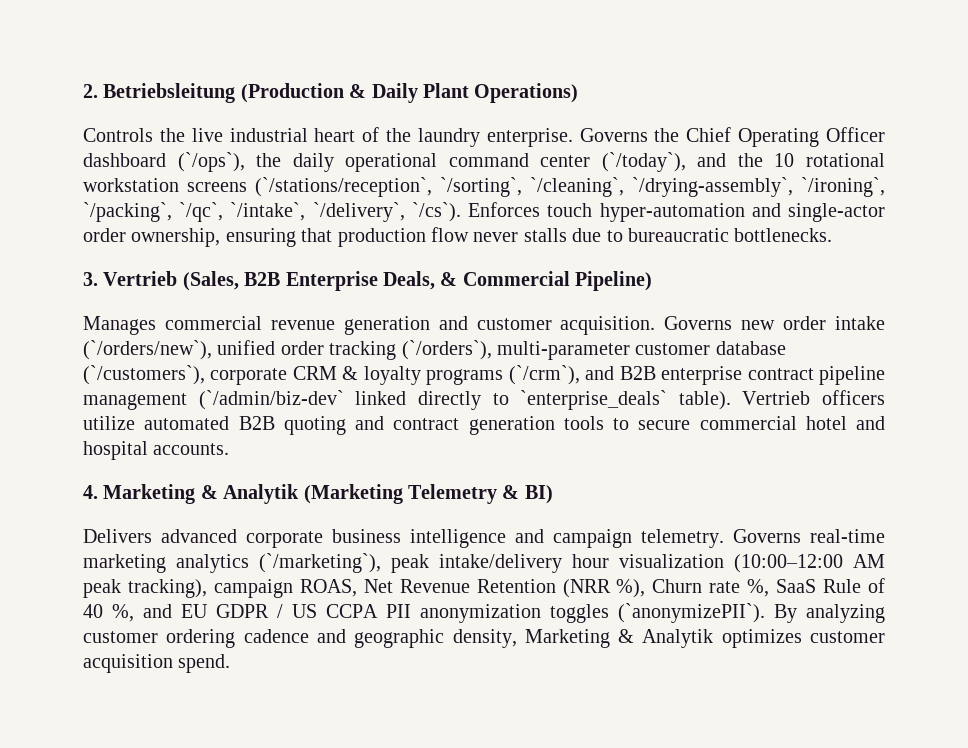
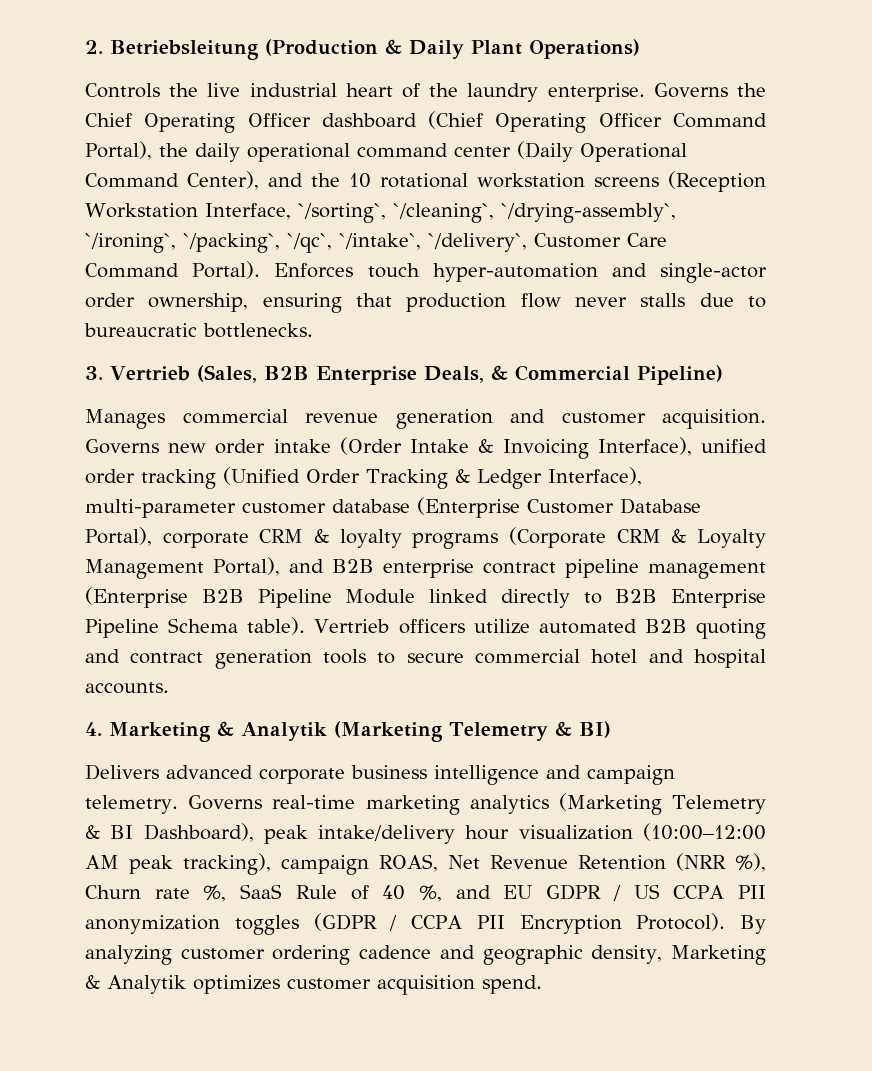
- Governs the Chief Operating Officer dashboard (`/ops`), the daily operational command center (`/today`), and the 10 rotational workstation screens (`/stations/reception`, `/sorting`, `/cleaning`, `/drying-assembly`, `/ironing`, `/packing`, `/qc`, `/intake`, `/delivery`, `/cs`).
+ Governs the Chief Operating Officer dashboard (Chief Operating Officer Command Portal), the daily operational command center (Daily Operational Command Center), and the 10 rotational workstation screens (Reception Workstation Interface, `/sorting`, `/cleaning`, `/drying-assembly`, `/ironing`, `/packing`, `/qc`, `/intake`, `/delivery`, Customer Care Command Portal).
- Governs new order intake (`/orders/new`), unified order tracking (`/orders`), multi-parameter customer database (`/customers`), corporate CRM & loyalty programs (`/crm`), and B2B enterprise contract pipeline management (`/admin/biz-dev` linked directly to `enterprise_deals` table).
+ Governs new order intake (Order Intake & Invoicing Interface), unified order tracking (Unified Order Tracking & Ledger Interface), multi-parameter customer database (Enterprise Customer Database Portal), corporate CRM & loyalty programs (Corporate CRM & Loyalty Management Portal), and B2B enterprise contract pipeline management (Enterprise B2B Pipeline Module linked directly to B2B Enterprise Pipeline Schema table).
- Governs real-time marketing analytics (`/marketing`), peak intake/delivery hour visualization (10:00–12:00 AM peak tracking), campaign ROAS, Net Revenue Retention (NRR %), Churn rate %, SaaS Rule of 40 %, and EU GDPR / US CCPA PII anonymization toggles (`anonymizePII`).
+ Governs real-time marketing analytics (Marketing Telemetry & BI Dashboard), peak intake/delivery hour visualization (10:00–12:00 AM peak tracking), campaign ROAS, Net Revenue Retention (NRR %), Churn rate %, SaaS Rule of 40 %, and EU GDPR / US CCPA PII anonymization toggles (GDPR / CCPA PII Encryption Protocol).

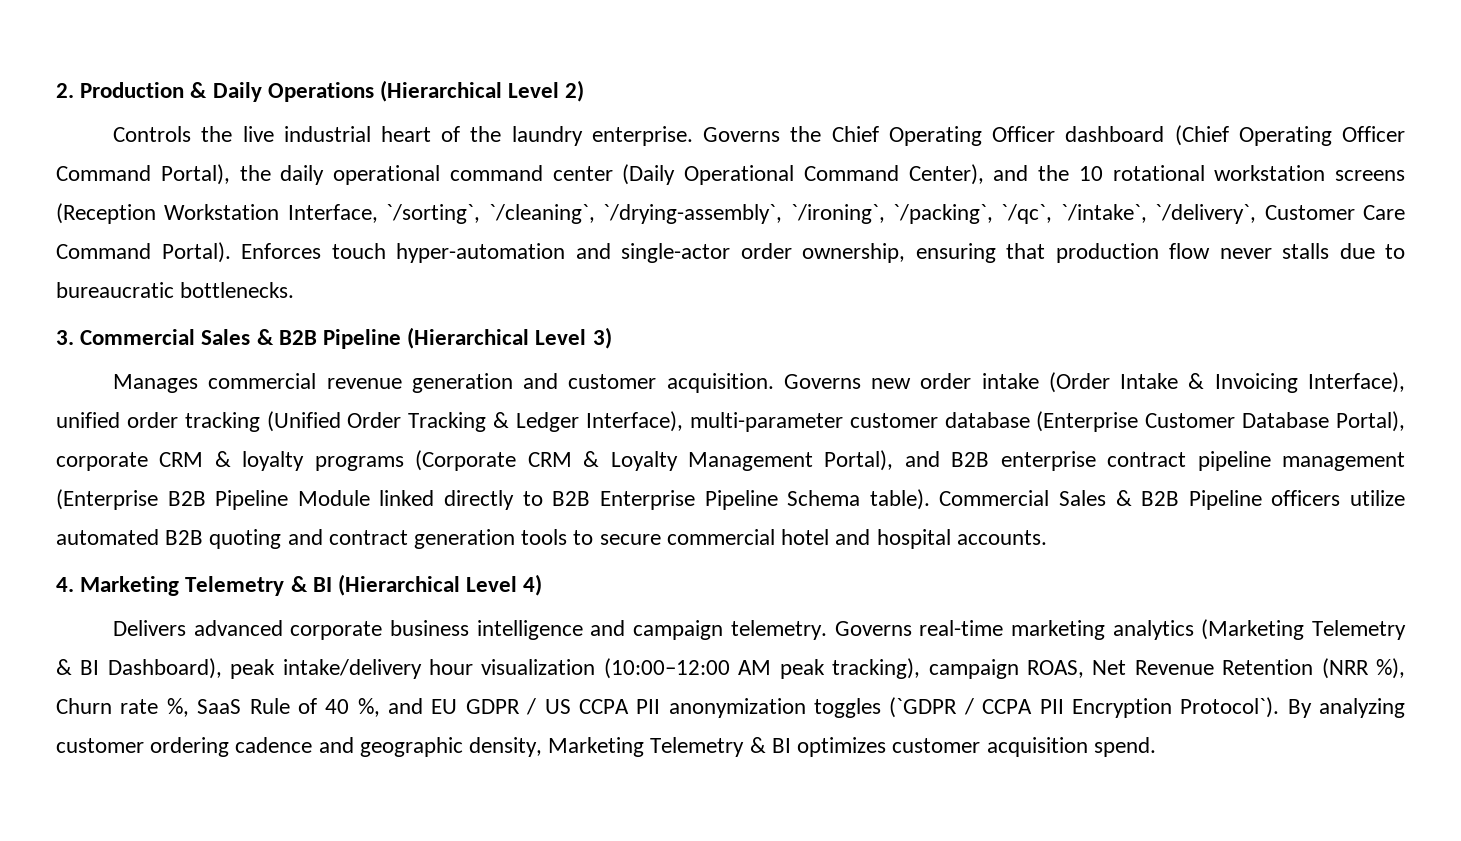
- 2. Betriebsleitung (Production & Daily Plant Operations)
+ 2. Production & Daily Operations (Hierarchical Level 2)
- 3. Vertrieb (Sales, B2B Enterprise Deals, & Commercial Pipeline)
+ 3. Commercial Sales & B2B Pipeline (Hierarchical Level 3)
- Vertrieb officers utilize automated B2B quoting and contract generation tools to secure commercial hotel and hospital accounts.
+ Commercial Sales & B2B Pipeline officers utilize automated B2B quoting and contract generation tools to secure commercial hotel and hospital accounts.
- 4. Marketing & Analytik (Marketing Telemetry & BI)
+ 4. Marketing Telemetry & BI (Hierarchical Level 4)
- Governs real-time marketing analytics (Marketing Telemetry & BI Dashboard), peak intake/delivery hour visualization (10:00–12:00 AM peak tracking), campaign ROAS, Net Revenue Retention (NRR %), Churn rate %, SaaS Rule of 40 %, and EU GDPR / US CCPA PII anonymization toggles (GDPR / CCPA PII Encryption Protocol).
+ Governs real-time marketing analytics (Marketing Telemetry & BI Dashboard), peak intake/delivery hour visualization (10:00–12:00 AM peak tracking), campaign ROAS, Net Revenue Retention (NRR %), Churn rate %, SaaS Rule of 40 %, and EU GDPR / US CCPA PII anonymization toggles (`GDPR / CCPA PII Encryption Protocol`).
- By analyzing customer ordering cadence and geographic density, Marketing & Analytik optimizes customer acquisition spend.
+ By analyzing customer ordering cadence and geographic density, Marketing Telemetry & BI optimizes customer acquisition spend.

